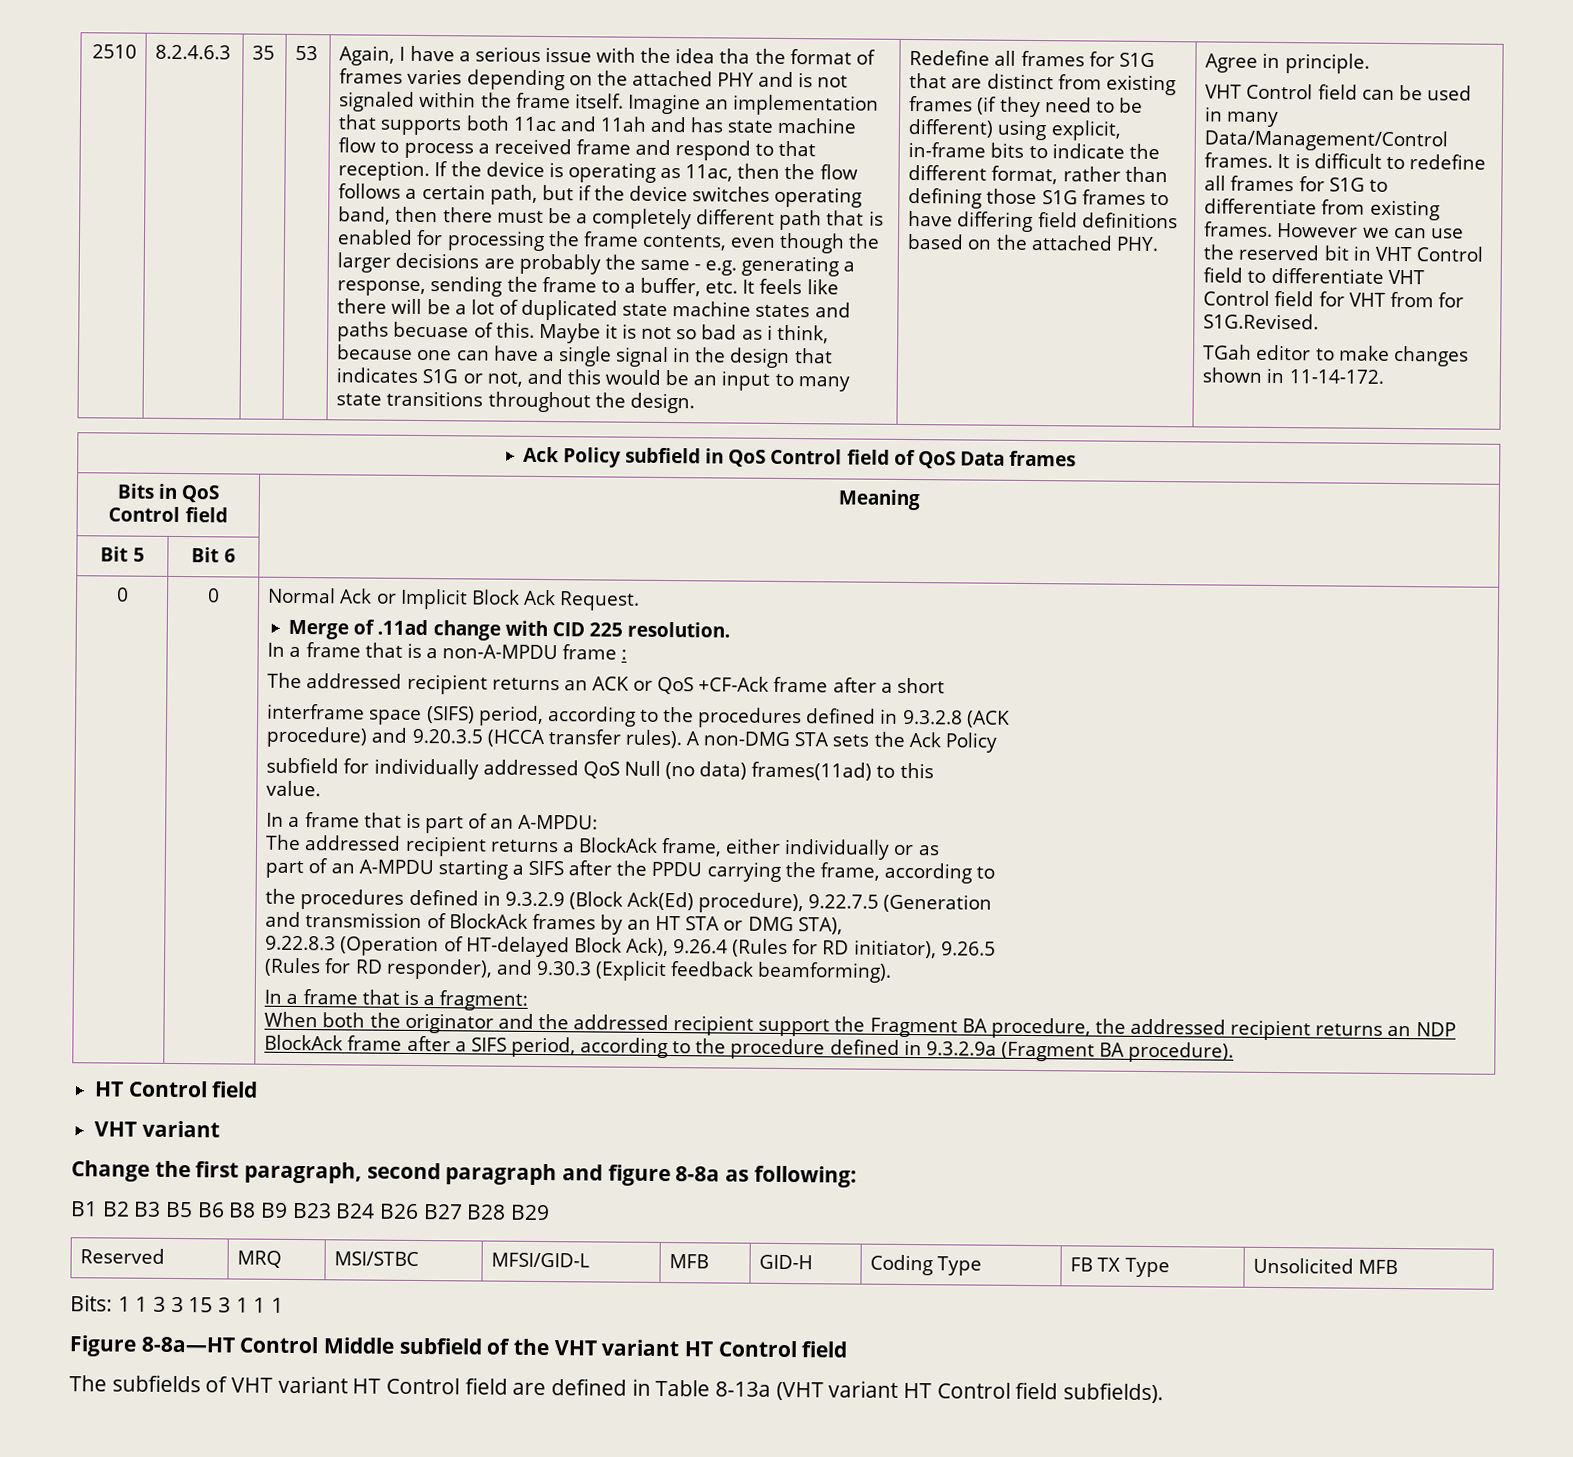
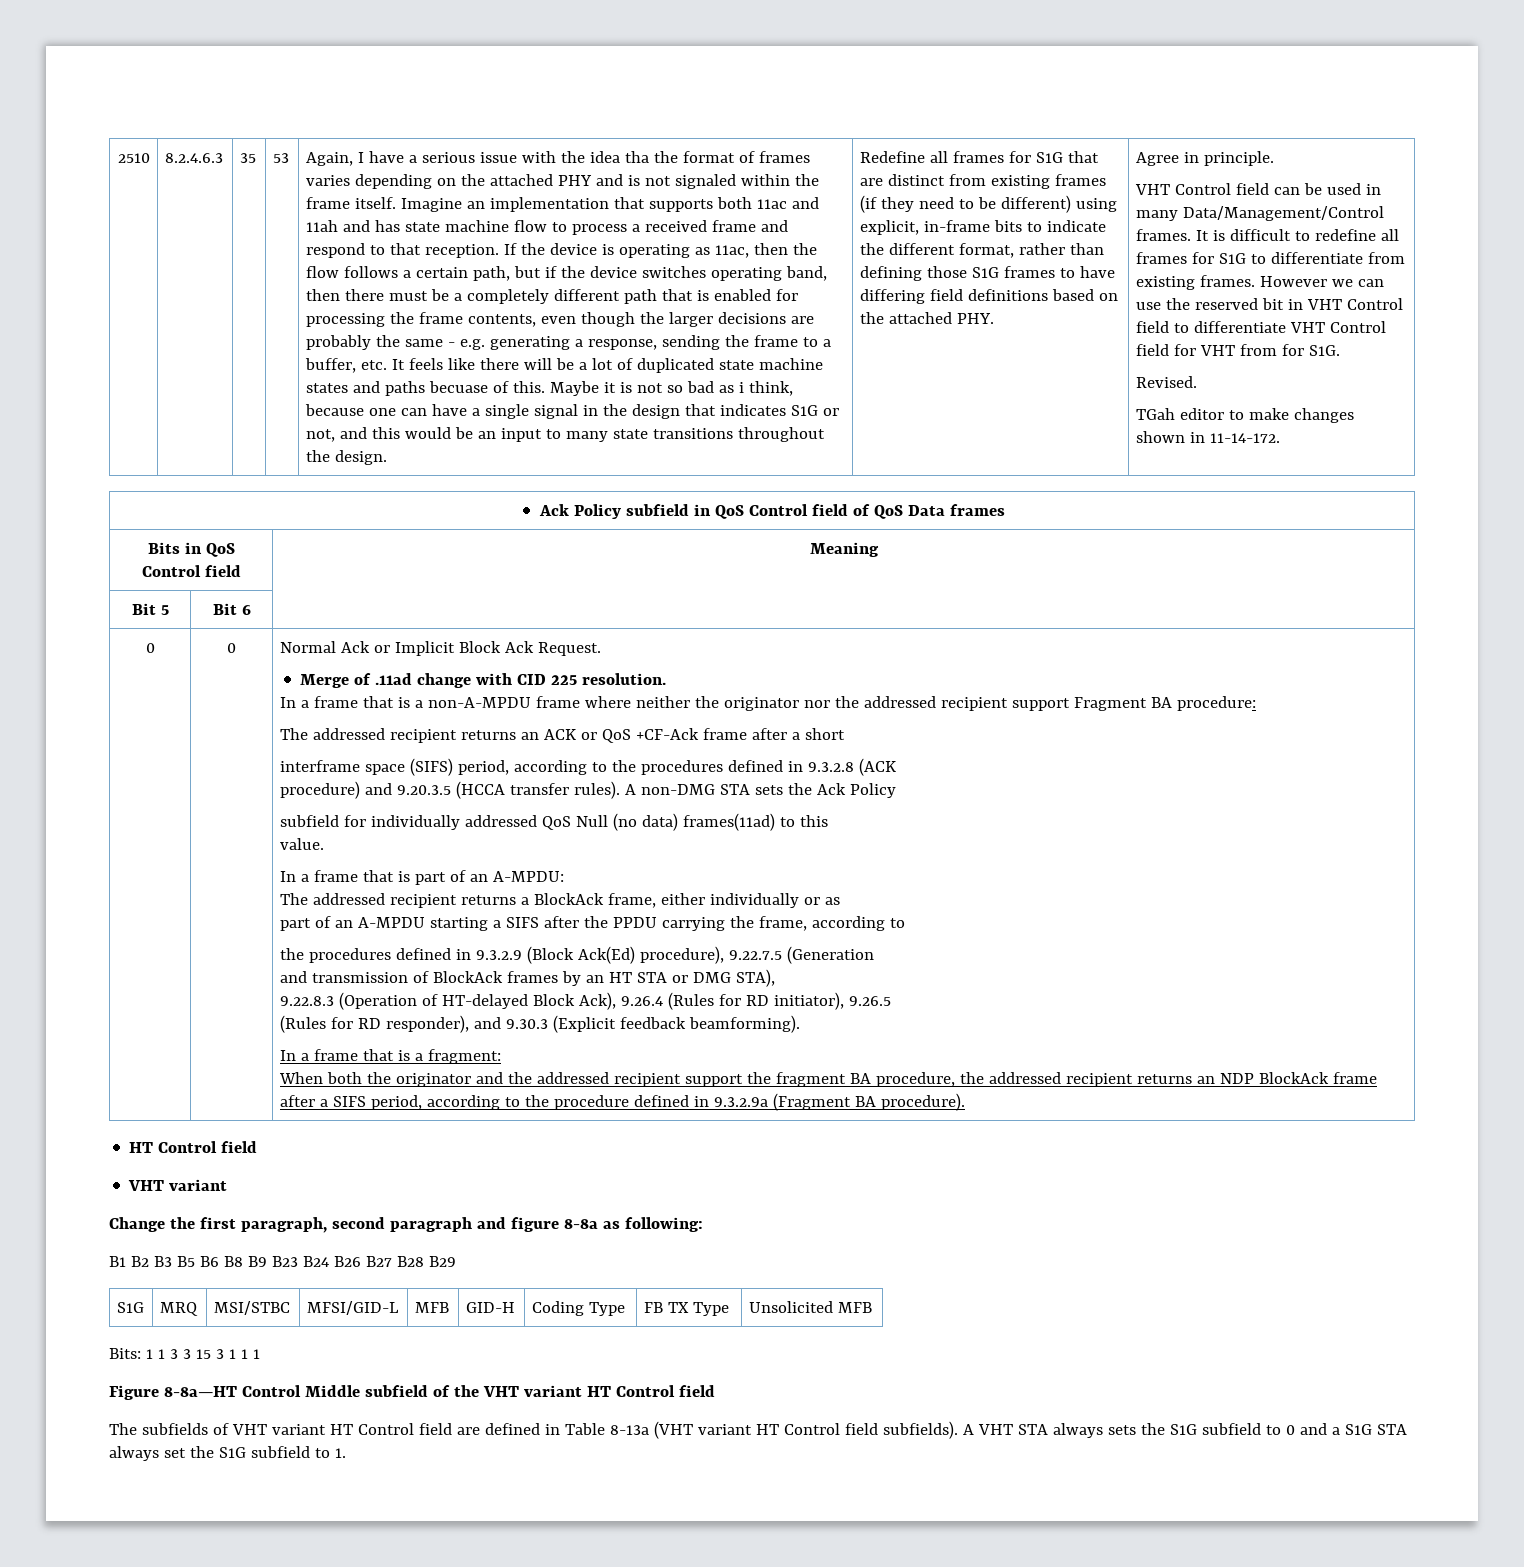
- However we can use the reserved bit in VHT Control field to differentiate VHT Control field for VHT from for S1G.Revised.
+ However we can use the reserved bit in VHT Control field to differentiate VHT Control field for VHT from for S1G.
+ Revised.
- In a frame that is a non-A-MPDU frame :
+ In a frame that is a non-A-MPDU frame where neither the originator nor the addressed recipient support Fragment BA procedure:
- When both the originator and the addressed recipient support the Fragment BA procedure, the addressed recipient returns an NDP BlockAck frame after a SIFS period, according to the procedure defined in 9.3.2.9a (Fragment BA procedure).
+ When both the originator and the addressed recipient support the fragment BA procedure, the addressed recipient returns an NDP BlockAck frame after a SIFS period, according to the procedure defined in 9.3.2.9a (Fragment BA procedure).
- Reserved | MRQ | MSI/STBC | MFSI/GID-L | MFB | GID-H | Coding Type | FB TX Type | Unsolicited MFB
+ S1G | MRQ | MSI/STBC | MFSI/GID-L | MFB | GID-H | Coding Type | FB TX Type | Unsolicited MFB
+ A VHT STA always sets the S1G subfield to 0 and a S1G STA always set the S1G subfield to 1.

